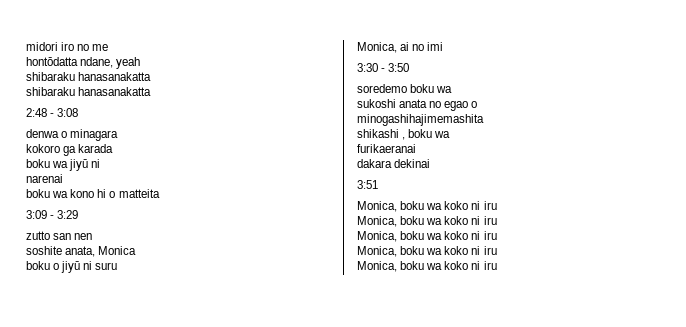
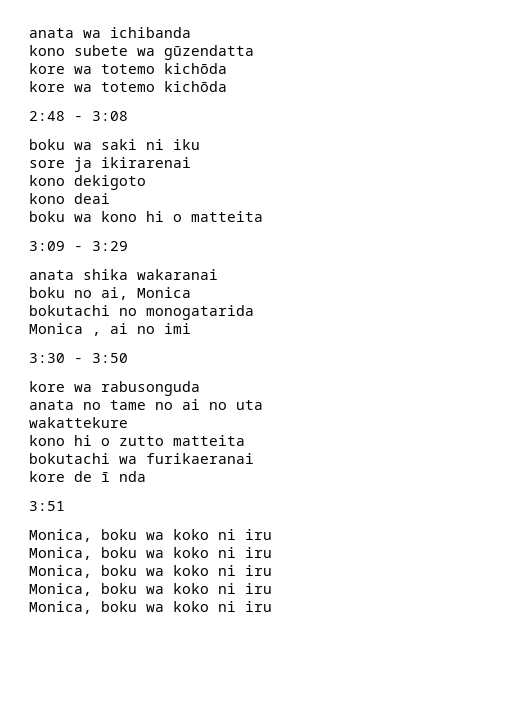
- midori iro no me
- hontōdatta ndane, yeah
- shibaraku hanasanakatta
- shibaraku hanasanakatta
+ anata wa ichibanda
+ kono subete wa gūzendatta
+ kore wa totemo kichōda
+ kore wa totemo kichōda
  2:48 - 3:08
- denwa o minagara
- kokoro ga karada
- boku wa jiyū ni
- narenai
+ boku wa saki ni iku
+ sore ja ikirarenai
+ kono dekigoto
+ kono deai
- zutto san nen
- soshite anata, Monica
- boku o jiyū ni suru
- Monica, ai no imi
+ anata shika wakaranai
+ boku no ai, Monica
+ bokutachi no monogatarida
+ Monica , ai no imi
- soredemo boku wa
- sukoshi anata no egao o
- minogashihajimemashita
- shikashi , boku wa
- furikaeranai
+ kore wa rabusonguda
+ anata no tame no ai no uta
+ wakattekure
+ kono hi o zutto matteita
+ bokutachi wa furikaeranai
- dakara dekinai
+ kore de ī nda

